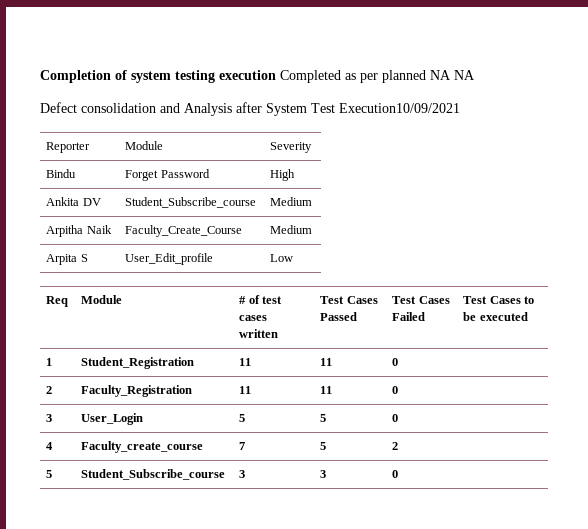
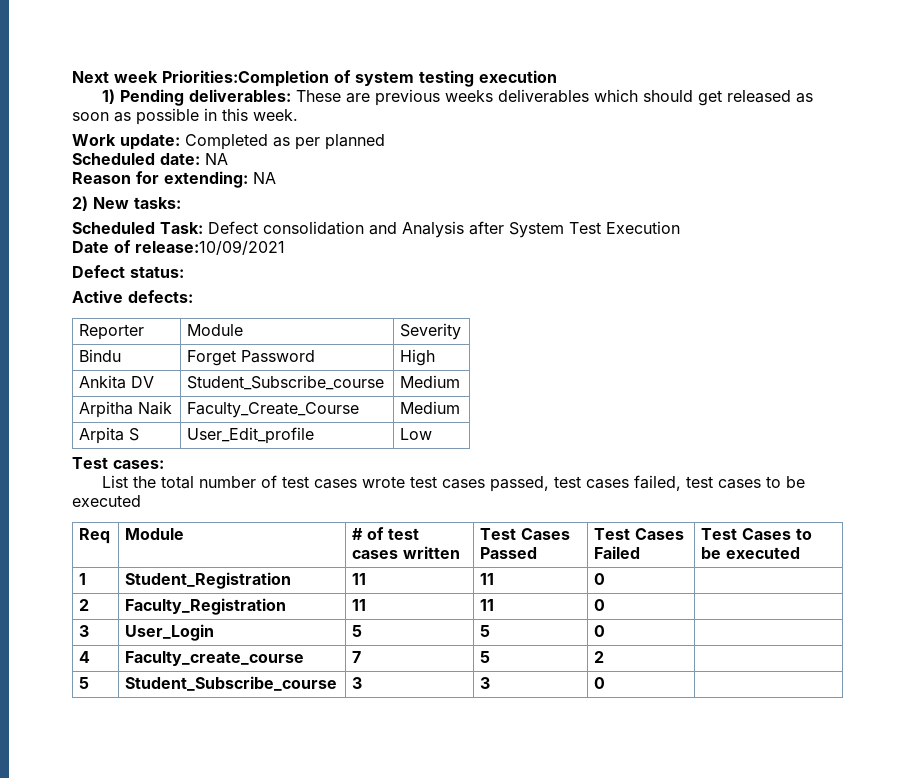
- Completion of system testing execution Completed as per planned NA NA
- Defect consolidation and Analysis after System Test Execution10/09/2021
+ Next week Priorities:Completion of system testing execution
+ 1) Pending deliverables: These are previous weeks deliverables which should get released as soon as possible in this week.
+ Work update: Completed as per planned
+ Scheduled date: NA
+ Reason for extending: NA
+ 2) New tasks:
+ Scheduled Task: Defect consolidation and Analysis after System Test Execution
+ Date of release:10/09/2021
+ Defect status:
+ Active defects:
+ Test cases:
+ List the total number of test cases wrote test cases passed, test cases failed, test cases to be executed

